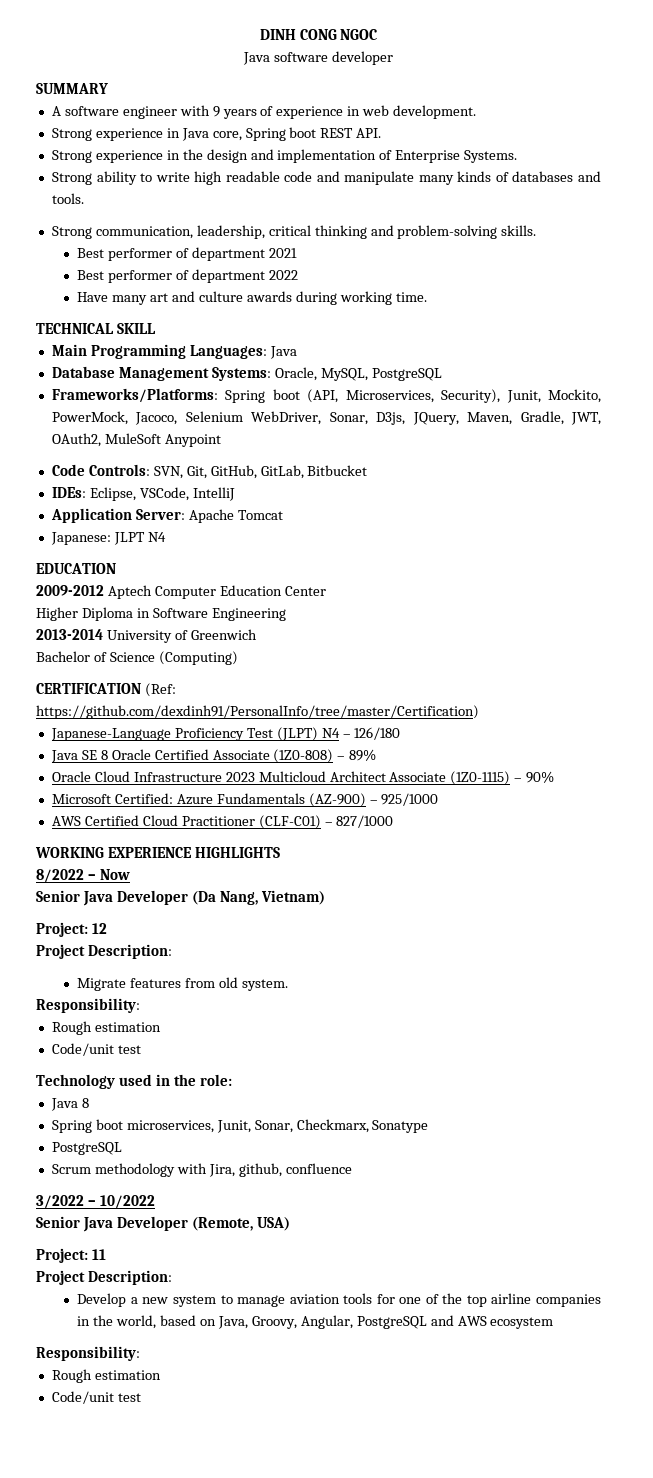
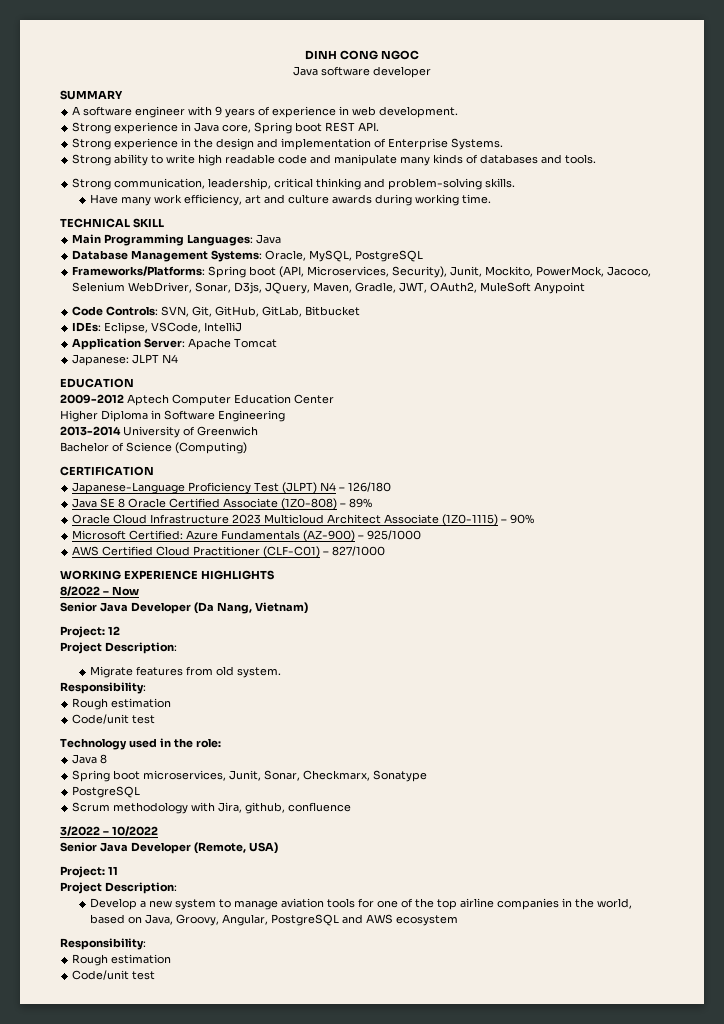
- Best performer of department 2021
- Best performer of department 2022
- Have many art and culture awards during working time.
+ Have many work efficiency, art and culture awards during working time.
- CERTIFICATION (Ref: https://github.com/dexdinh91/PersonalInfo/tree/master/Certification)
+ CERTIFICATION

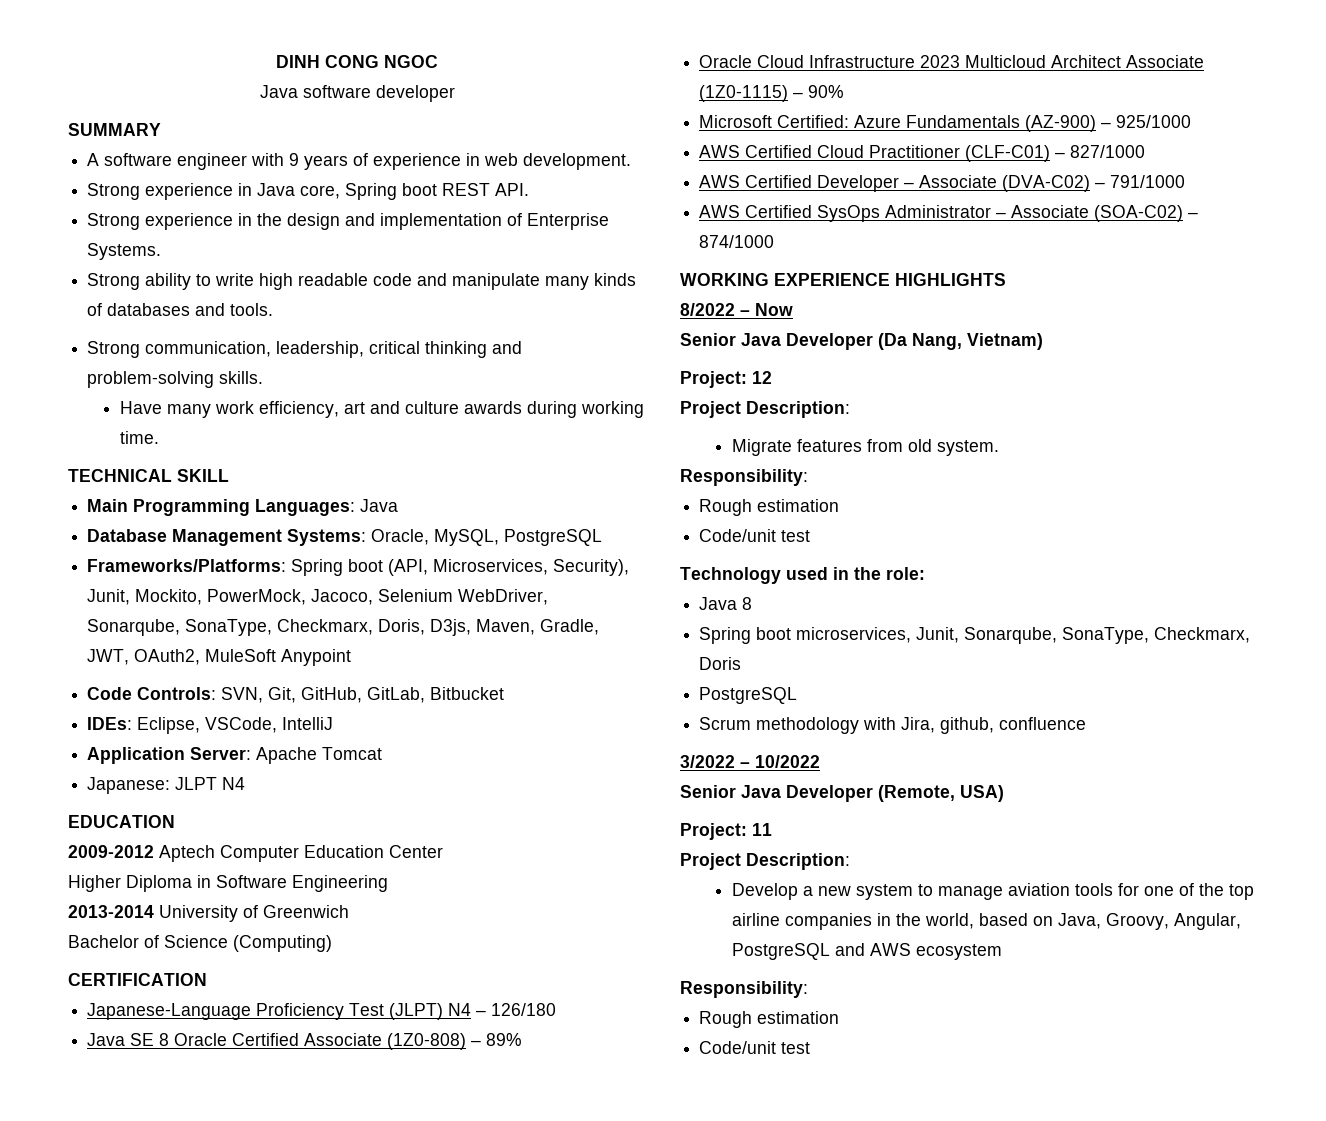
- Frameworks/Platforms: Spring boot (API, Microservices, Security), Junit, Mockito, PowerMock, Jacoco, Selenium WebDriver, Sonar, D3js, JQuery, Maven, Gradle, JWT, OAuth2, MuleSoft Anypoint
+ Frameworks/Platforms: Spring boot (API, Microservices, Security), Junit, Mockito, PowerMock, Jacoco, Selenium WebDriver, Sonarqube, SonaType, Checkmarx, Doris, D3js, Maven, Gradle, JWT, OAuth2, MuleSoft Anypoint
+ AWS Certified Developer – Associate (DVA-C02) – 791/1000
+ AWS Certified SysOps Administrator – Associate (SOA-C02) – 874/1000
- Spring boot microservices, Junit, Sonar, Checkmarx, Sonatype
+ Spring boot microservices, Junit, Sonarqube, SonaType, Checkmarx, Doris

